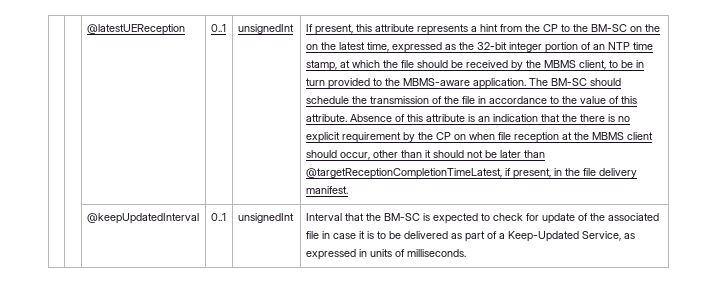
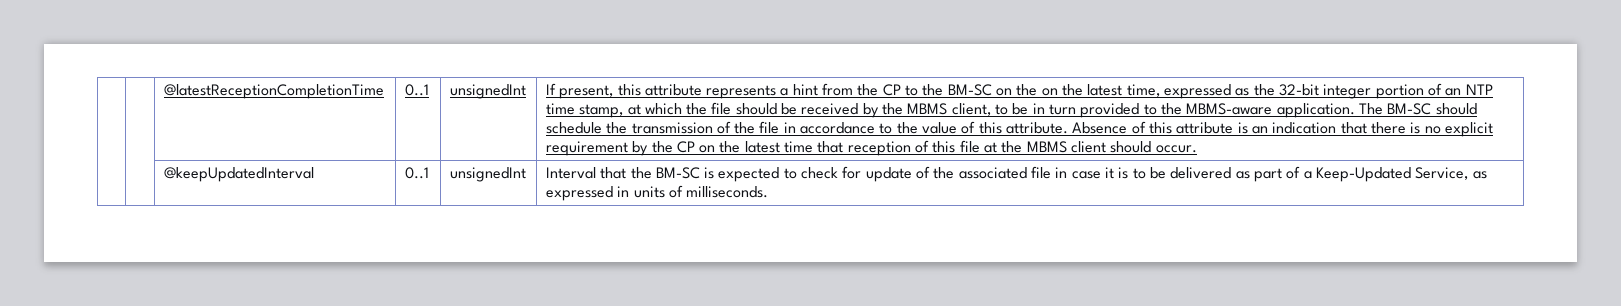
- @latestUEReception
+ @latestReceptionCompletionTime
- Absence of this attribute is an indication that the there is no explicit requirement by the CP on when file reception at the MBMS client should occur, other than it should not be later than @targetReceptionCompletionTimeLatest, if present, in the file delivery manifest.
+ Absence of this attribute is an indication that there is no explicit requirement by the CP on the latest time that reception of this file at the MBMS client should occur.

